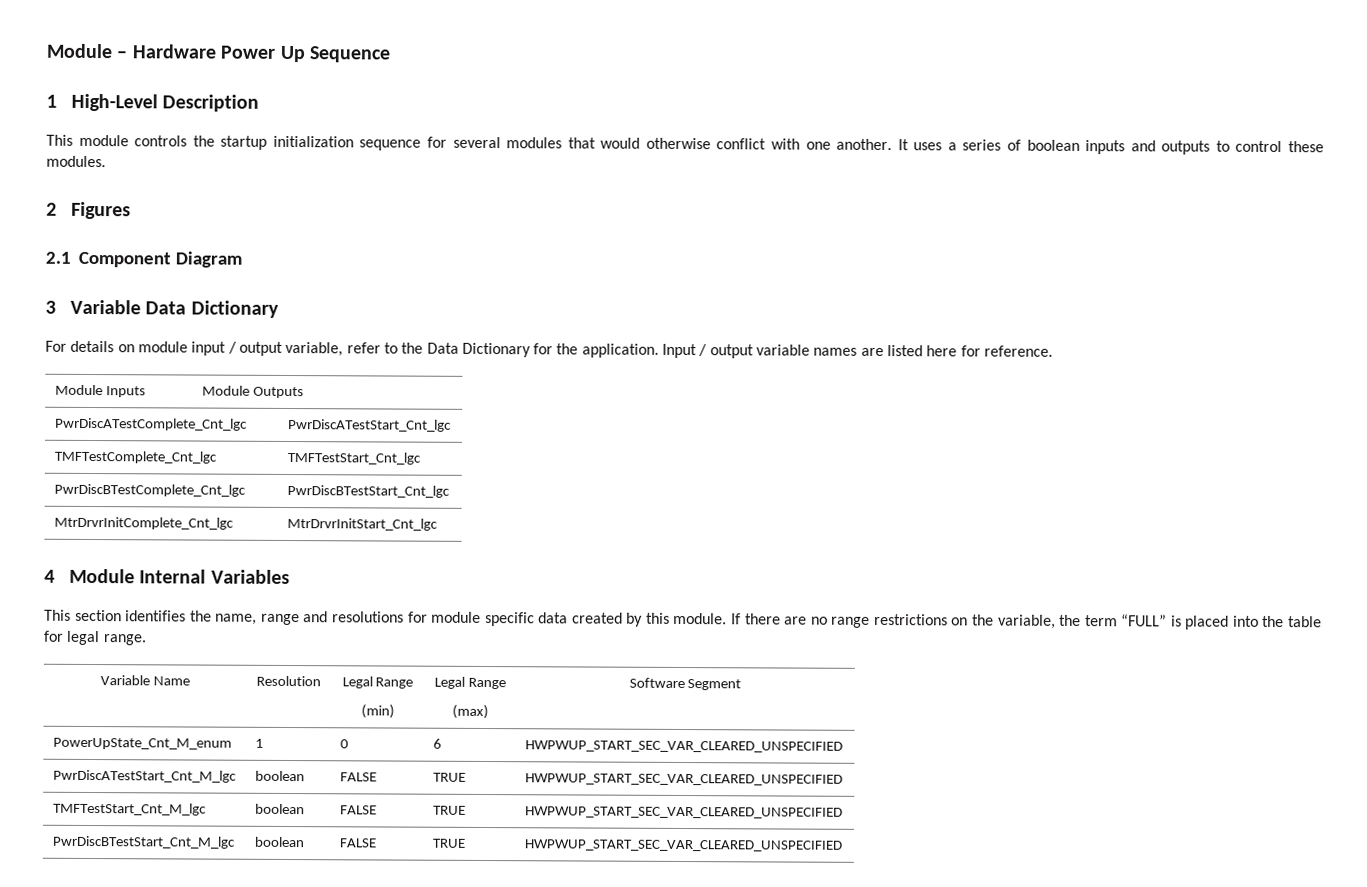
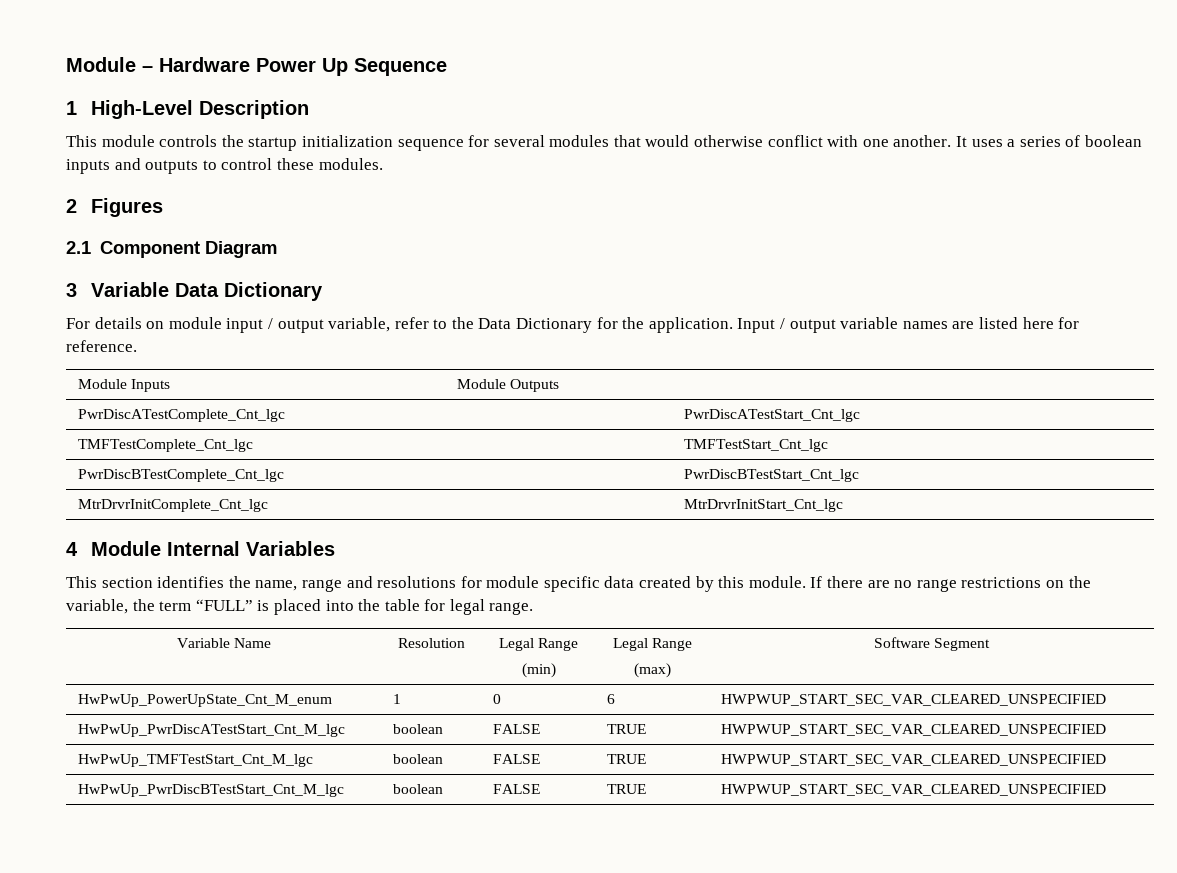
- PowerUpState_Cnt_M_enum | 1 | 0 | 6 | HWPWUP_START_SEC_VAR_CLEARED_UNSPECIFIED
+ HwPwUp_PowerUpState_Cnt_M_enum | 1 | 0 | 6 | HWPWUP_START_SEC_VAR_CLEARED_UNSPECIFIED
- PwrDiscATestStart_Cnt_M_lgc | boolean | FALSE | TRUE | HWPWUP_START_SEC_VAR_CLEARED_UNSPECIFIED
- TMFTestStart_Cnt_M_lgc | boolean | FALSE | TRUE | HWPWUP_START_SEC_VAR_CLEARED_UNSPECIFIED
- PwrDiscBTestStart_Cnt_M_lgc | boolean | FALSE | TRUE | HWPWUP_START_SEC_VAR_CLEARED_UNSPECIFIED
+ HwPwUp_PwrDiscATestStart_Cnt_M_lgc | boolean | FALSE | TRUE | HWPWUP_START_SEC_VAR_CLEARED_UNSPECIFIED
+ HwPwUp_TMFTestStart_Cnt_M_lgc | boolean | FALSE | TRUE | HWPWUP_START_SEC_VAR_CLEARED_UNSPECIFIED
+ HwPwUp_PwrDiscBTestStart_Cnt_M_lgc | boolean | FALSE | TRUE | HWPWUP_START_SEC_VAR_CLEARED_UNSPECIFIED

